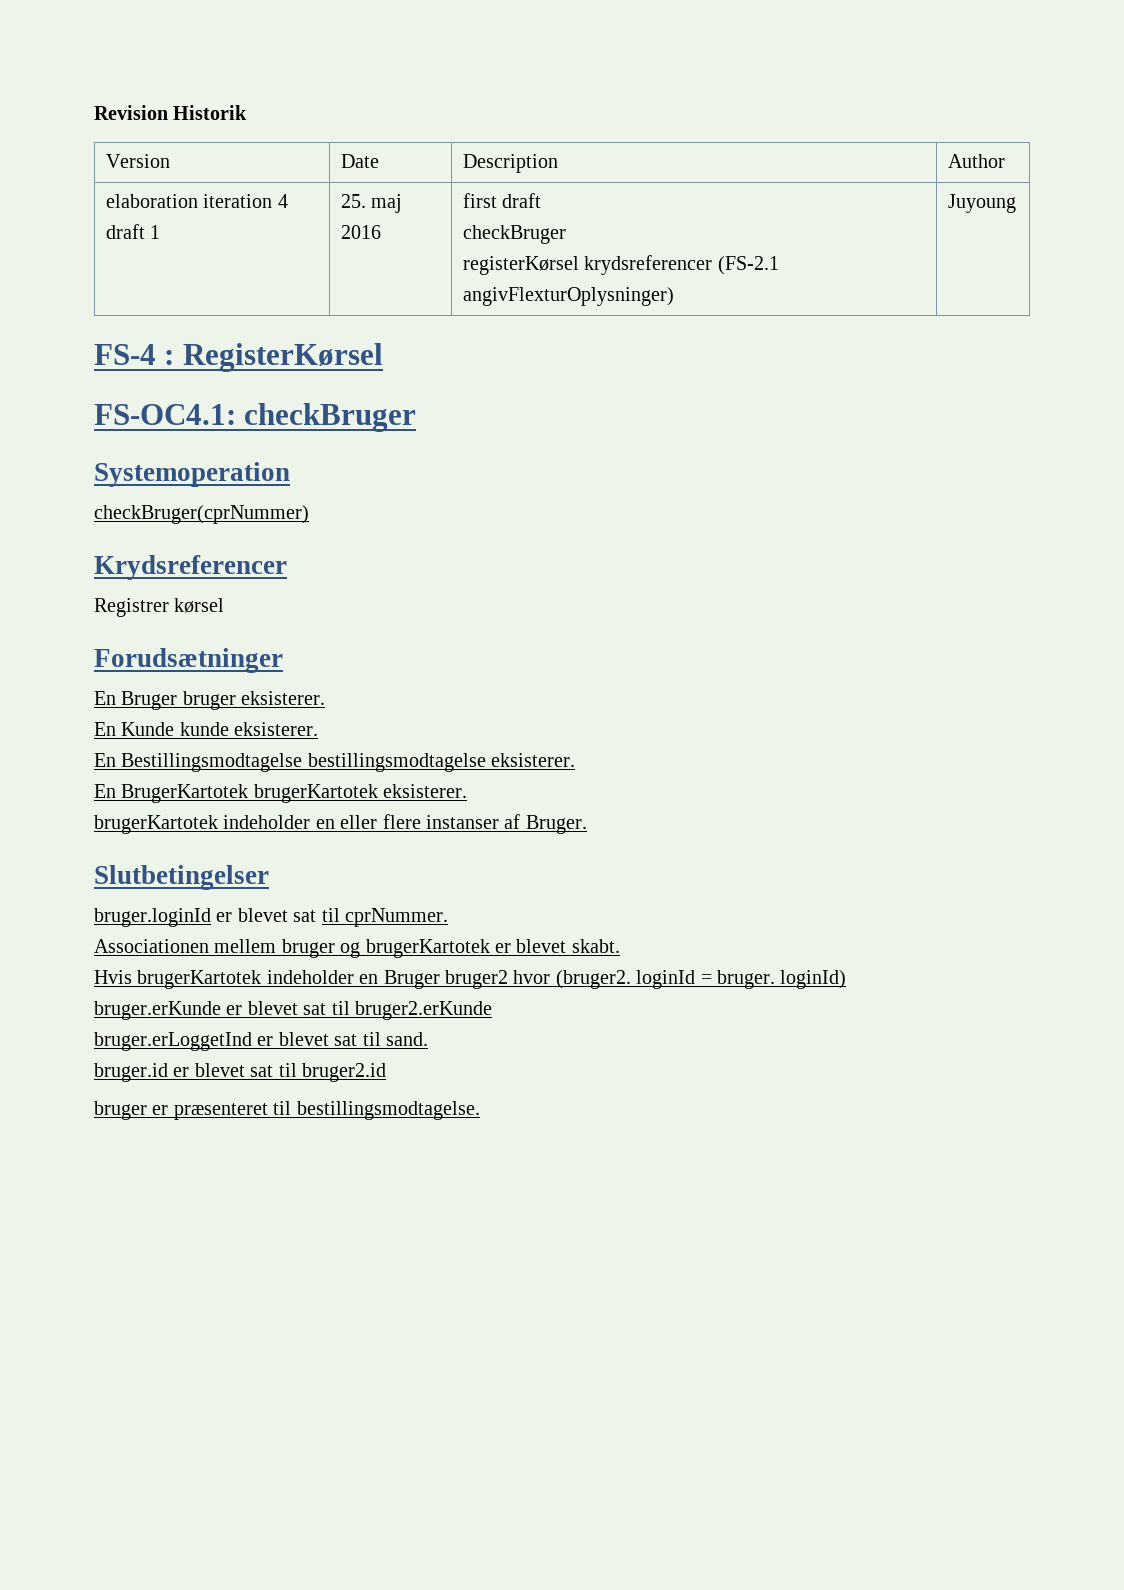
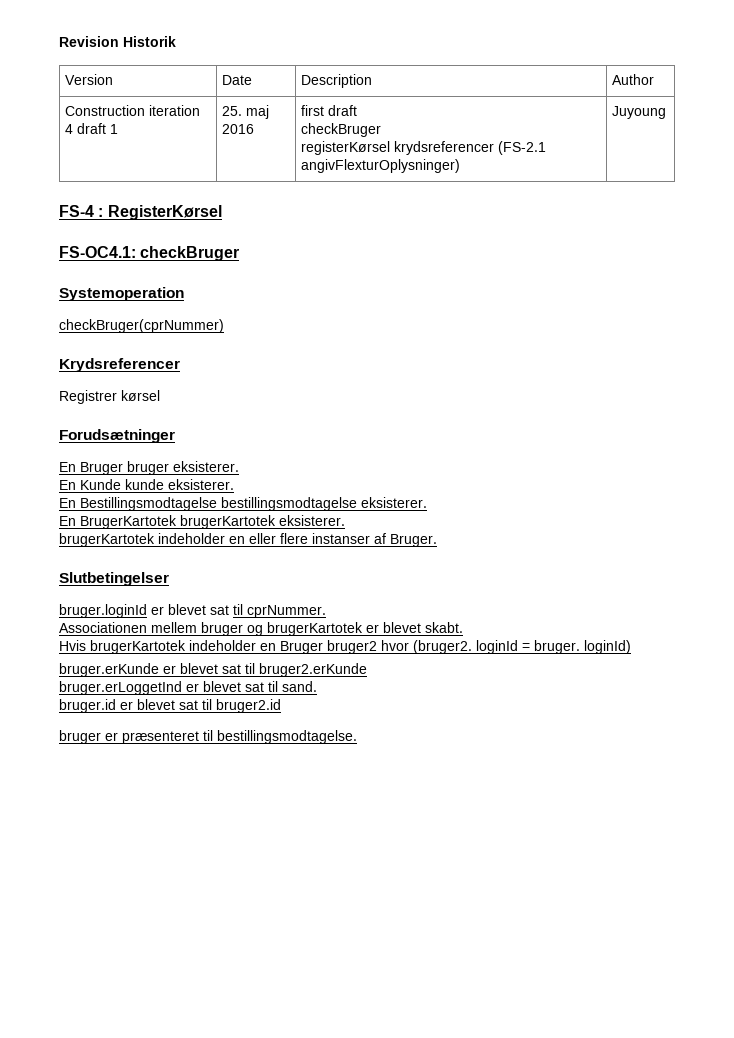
- elaboration iteration 4 draft 1 | 25. maj 2016 | first draft
+ Construction iteration 4 draft 1 | 25. maj 2016 | first draft

